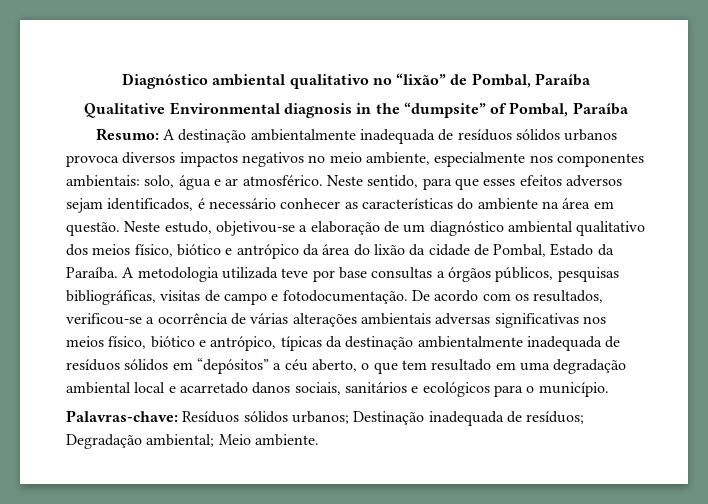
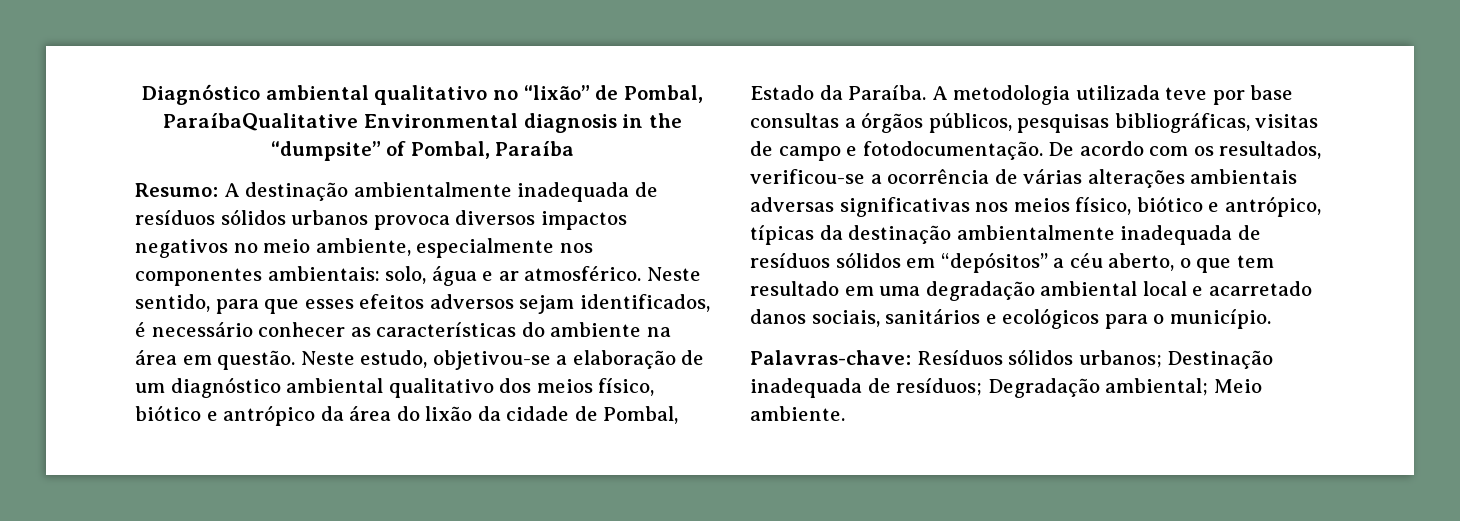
- Diagnóstico ambiental qualitativo no “lixão” de Pombal, Paraíba
- Qualitative Environmental diagnosis in the “dumpsite” of Pombal, Paraíba
+ Diagnóstico ambiental qualitativo no “lixão” de Pombal, ParaíbaQualitative Environmental diagnosis in the “dumpsite” of Pombal, Paraíba

